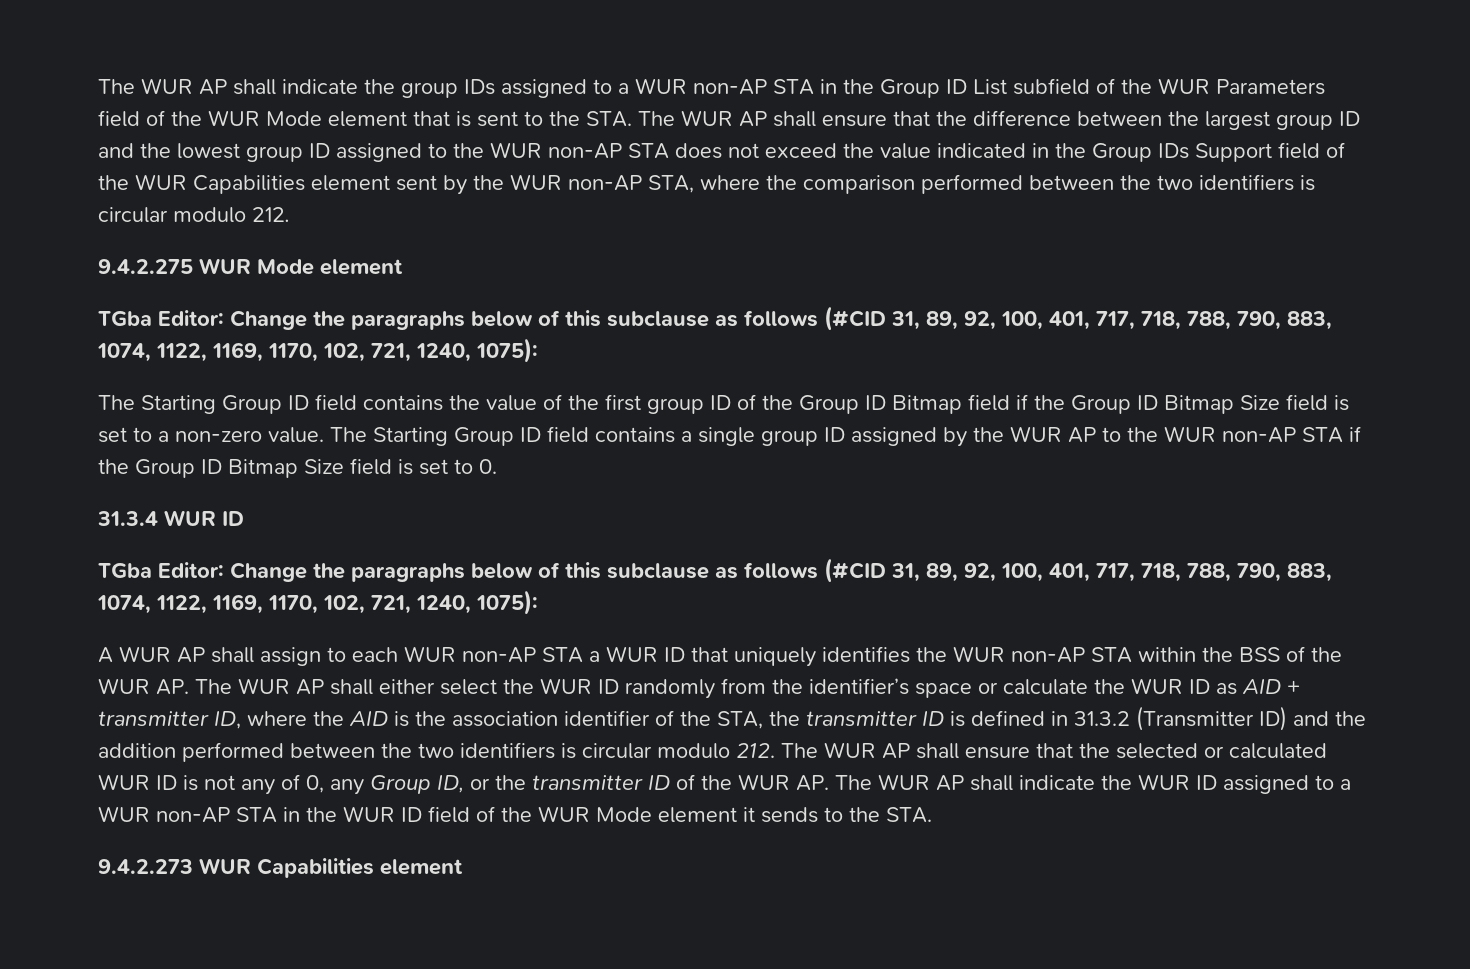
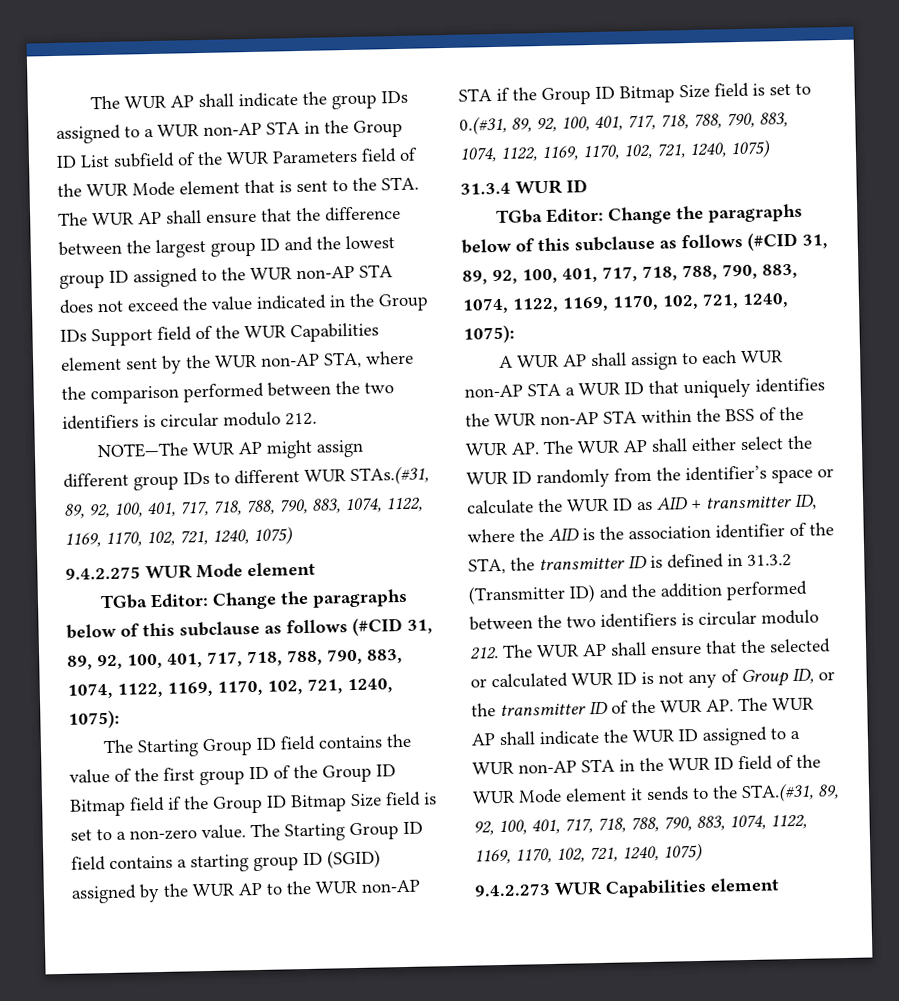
+ NOTE—The WUR AP might assign different group IDs to different WUR STAs.(#31, 89, 92, 100, 401, 717, 718, 788, 790, 883, 1074, 1122, 1169, 1170, 102, 721, 1240, 1075)
- The Starting Group ID field contains a single group ID assigned by the WUR AP to the WUR non-AP STA if the Group ID Bitmap Size field is set to 0.
+ The Starting Group ID field contains a starting group ID (SGID) assigned by the WUR AP to the WUR non-AP STA if the Group ID Bitmap Size field is set to 0.(#31, 89, 92, 100, 401, 717, 718, 788, 790, 883, 1074, 1122, 1169, 1170, 102, 721, 1240, 1075)
- A WUR AP shall assign to each WUR non-AP STA a WUR ID that uniquely identifies the WUR non-AP STA within the BSS of the WUR AP. The WUR AP shall either select the WUR ID randomly from the identifier’s space or calculate the WUR ID as AID + transmitter ID, where the AID is the association identifier of the STA, the transmitter ID is defined in 31.3.2 (Transmitter ID) and the addition performed between the two identifiers is circular modulo 212. The WUR AP shall ensure that the selected or calculated WUR ID is not any of 0, any Group ID, or the transmitter ID of the WUR AP. The WUR AP shall indicate the WUR ID assigned to a WUR non-AP STA in the WUR ID field of the WUR Mode element it sends to the STA.
+ A WUR AP shall assign to each WUR non-AP STA a WUR ID that uniquely identifies the WUR non-AP STA within the BSS of the WUR AP. The WUR AP shall either select the WUR ID randomly from the identifier’s space or calculate the WUR ID as AID + transmitter ID, where the AID is the association identifier of the STA, the transmitter ID is defined in 31.3.2 (Transmitter ID) and the addition performed between the two identifiers is circular modulo 212. The WUR AP shall ensure that the selected or calculated WUR ID is not any of Group ID, or the transmitter ID of the WUR AP. The WUR AP shall indicate the WUR ID assigned to a WUR non-AP STA in the WUR ID field of the WUR Mode element it sends to the STA.(#31, 89, 92, 100, 401, 717, 718, 788, 790, 883, 1074, 1122, 1169, 1170, 102, 721, 1240, 1075)

